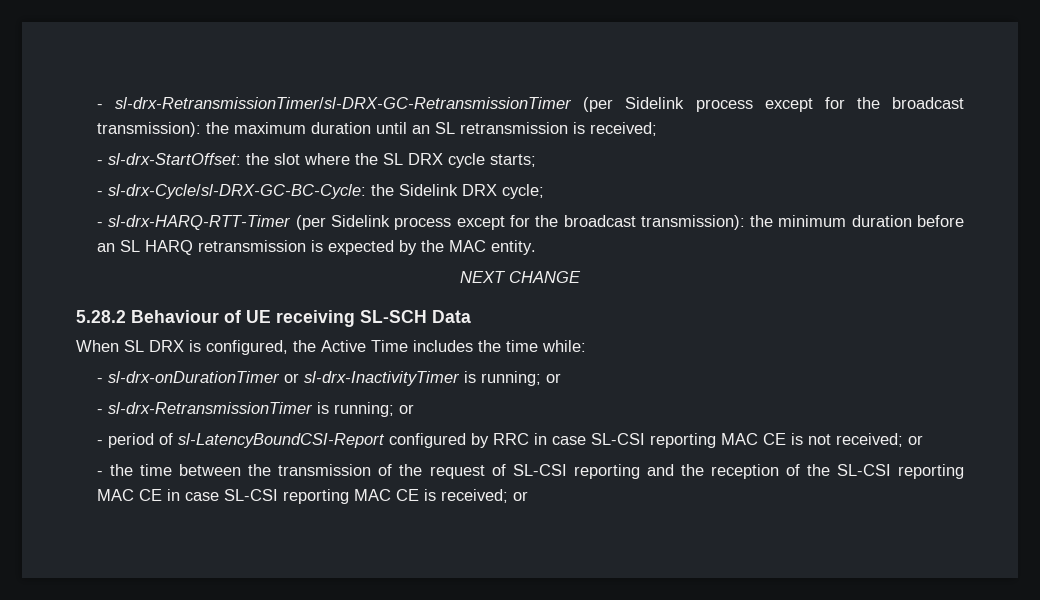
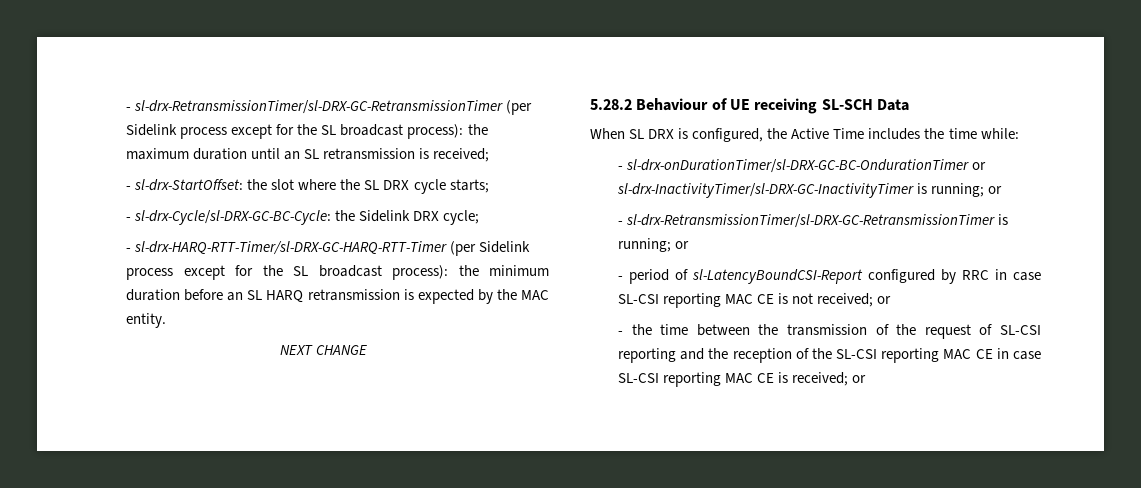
- - sl-drx-RetransmissionTimer/sl-DRX-GC-RetransmissionTimer (per Sidelink process except for the broadcast transmission): the maximum duration until an SL retransmission is received;
+ - sl-drx-RetransmissionTimer/sl-DRX-GC-RetransmissionTimer (per Sidelink process except for the SL broadcast process): the maximum duration until an SL retransmission is received;
- - sl-drx-HARQ-RTT-Timer (per Sidelink process except for the broadcast transmission): the minimum duration before an SL HARQ retransmission is expected by the MAC entity.
+ - sl-drx-HARQ-RTT-Timer/sl-DRX-GC-HARQ-RTT-Timer (per Sidelink process except for the SL broadcast process): the minimum duration before an SL HARQ retransmission is expected by the MAC entity.
- - sl-drx-onDurationTimer or sl-drx-InactivityTimer is running; or
- - sl-drx-RetransmissionTimer is running; or
+ - sl-drx-onDurationTimer/sl-DRX-GC-BC-OndurationTimer or sl-drx-InactivityTimer/sl-DRX-GC-InactivityTimer is running; or
+ - sl-drx-RetransmissionTimer/sl-DRX-GC-RetransmissionTimer is running; or

